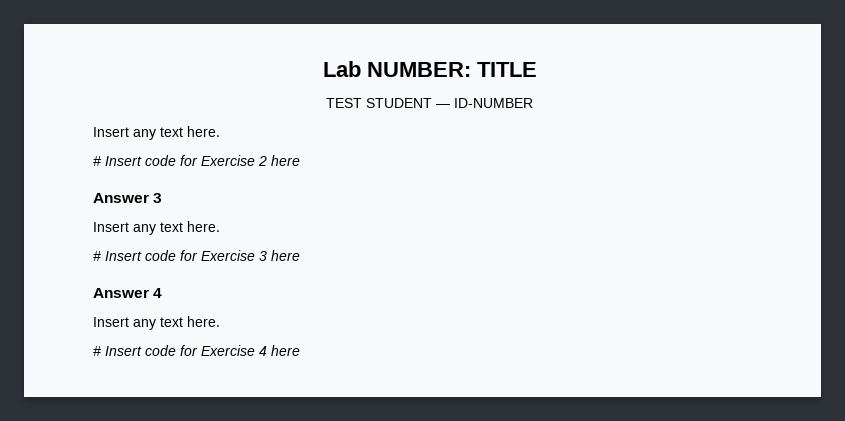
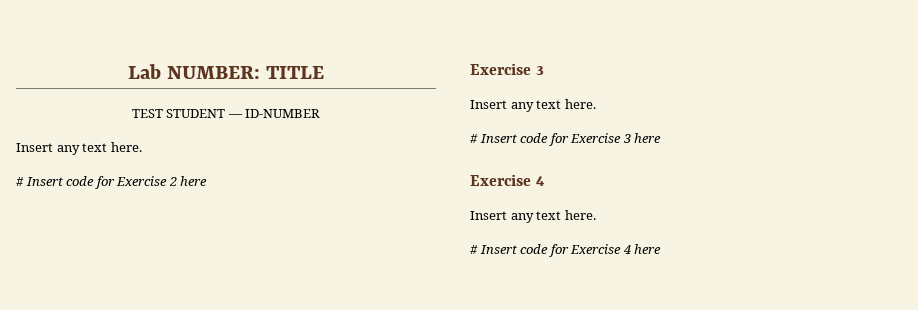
  # Insert code for Exercise 2 here
- Answer 3
+ Exercise 3
  # Insert code for Exercise 3 here
- Answer 4
+ Exercise 4

